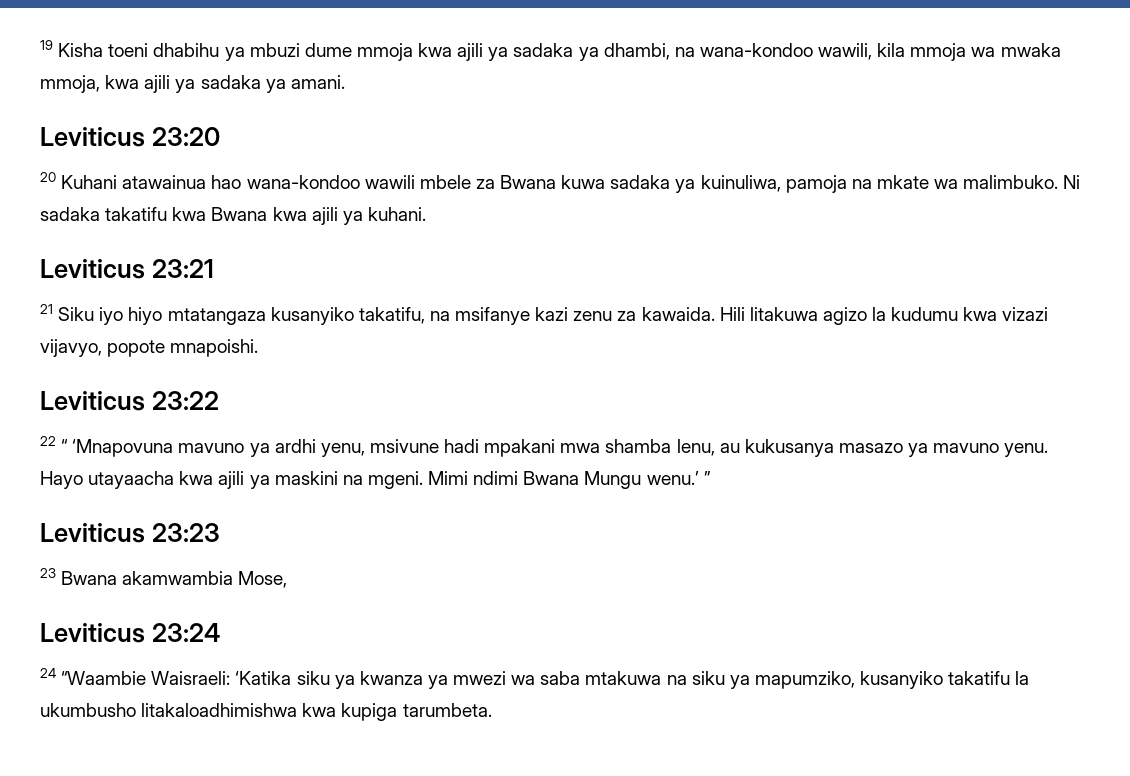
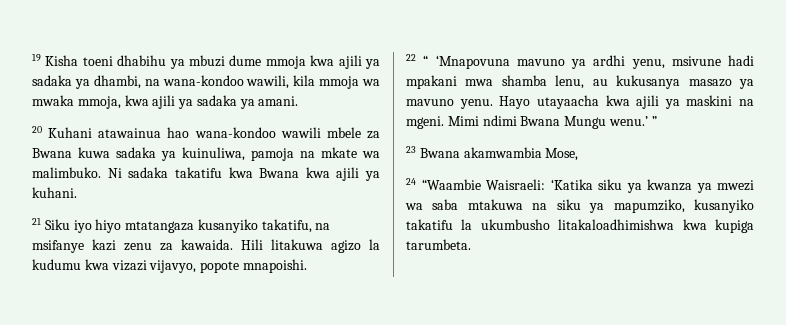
- Leviticus 23:20
- Leviticus 23:21
- Leviticus 23:22
- Leviticus 23:23
- Leviticus 23:24

